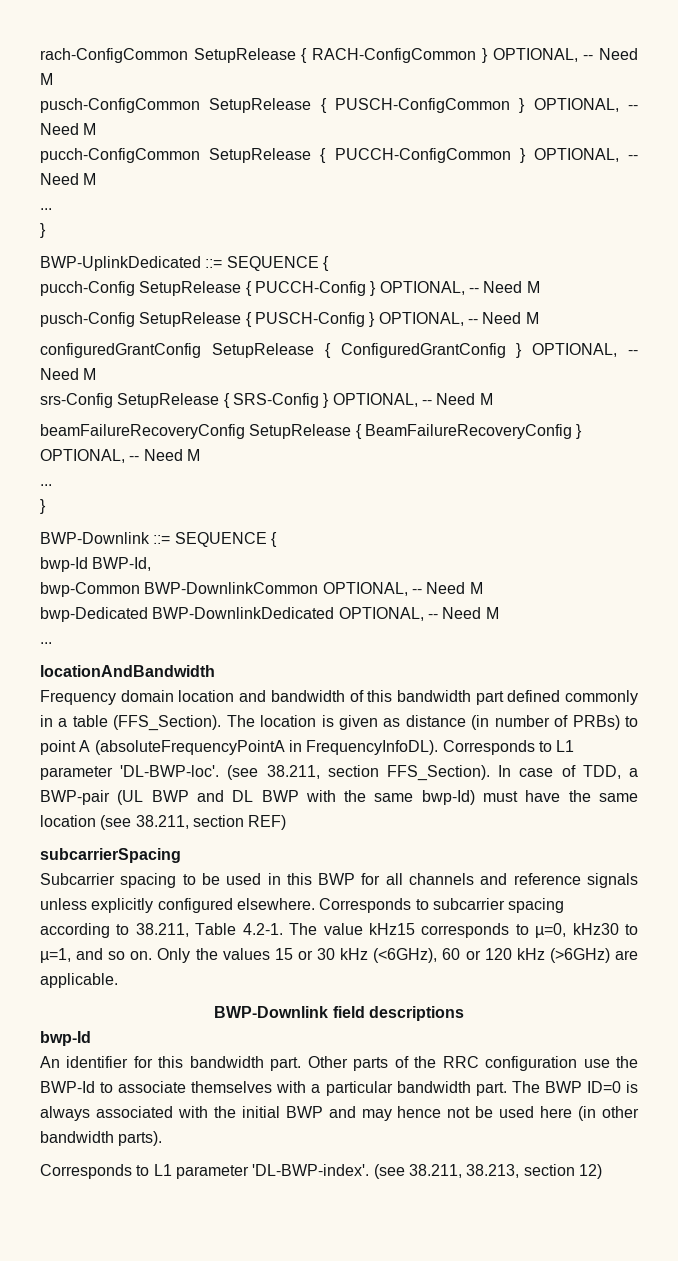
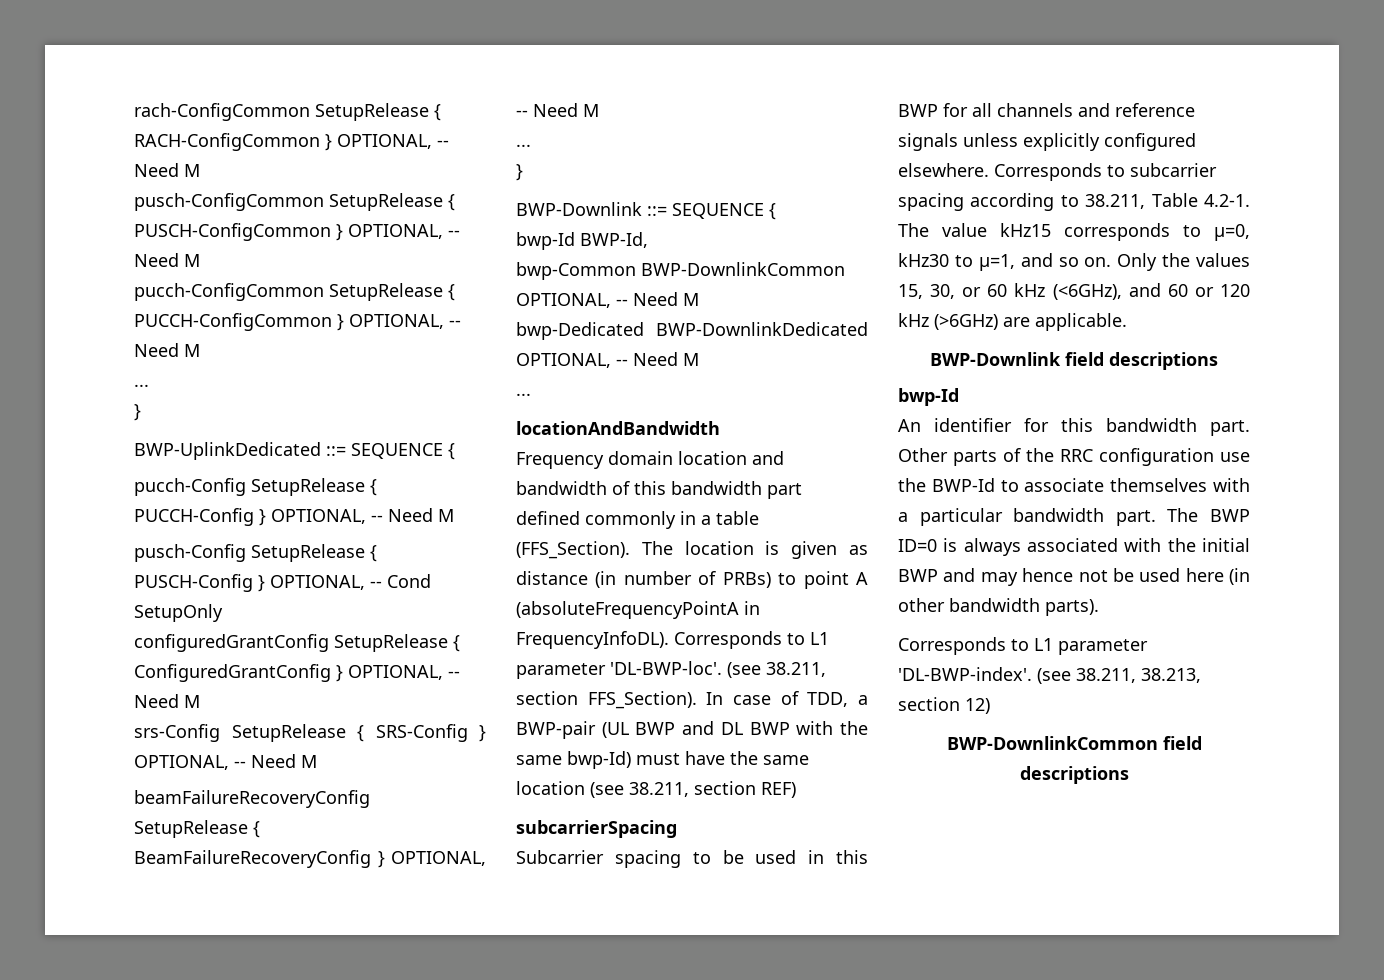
- pusch-Config SetupRelease { PUSCH-Config } OPTIONAL, -- Need M
+ pusch-Config SetupRelease { PUSCH-Config } OPTIONAL, -- Cond SetupOnly
- Only the values 15 or 30 kHz (<6GHz), 60 or 120 kHz (>6GHz) are applicable.
+ Only the values 15, 30, or 60 kHz (<6GHz), and 60 or 120 kHz (>6GHz) are applicable.
+ BWP-DownlinkCommon field descriptions

